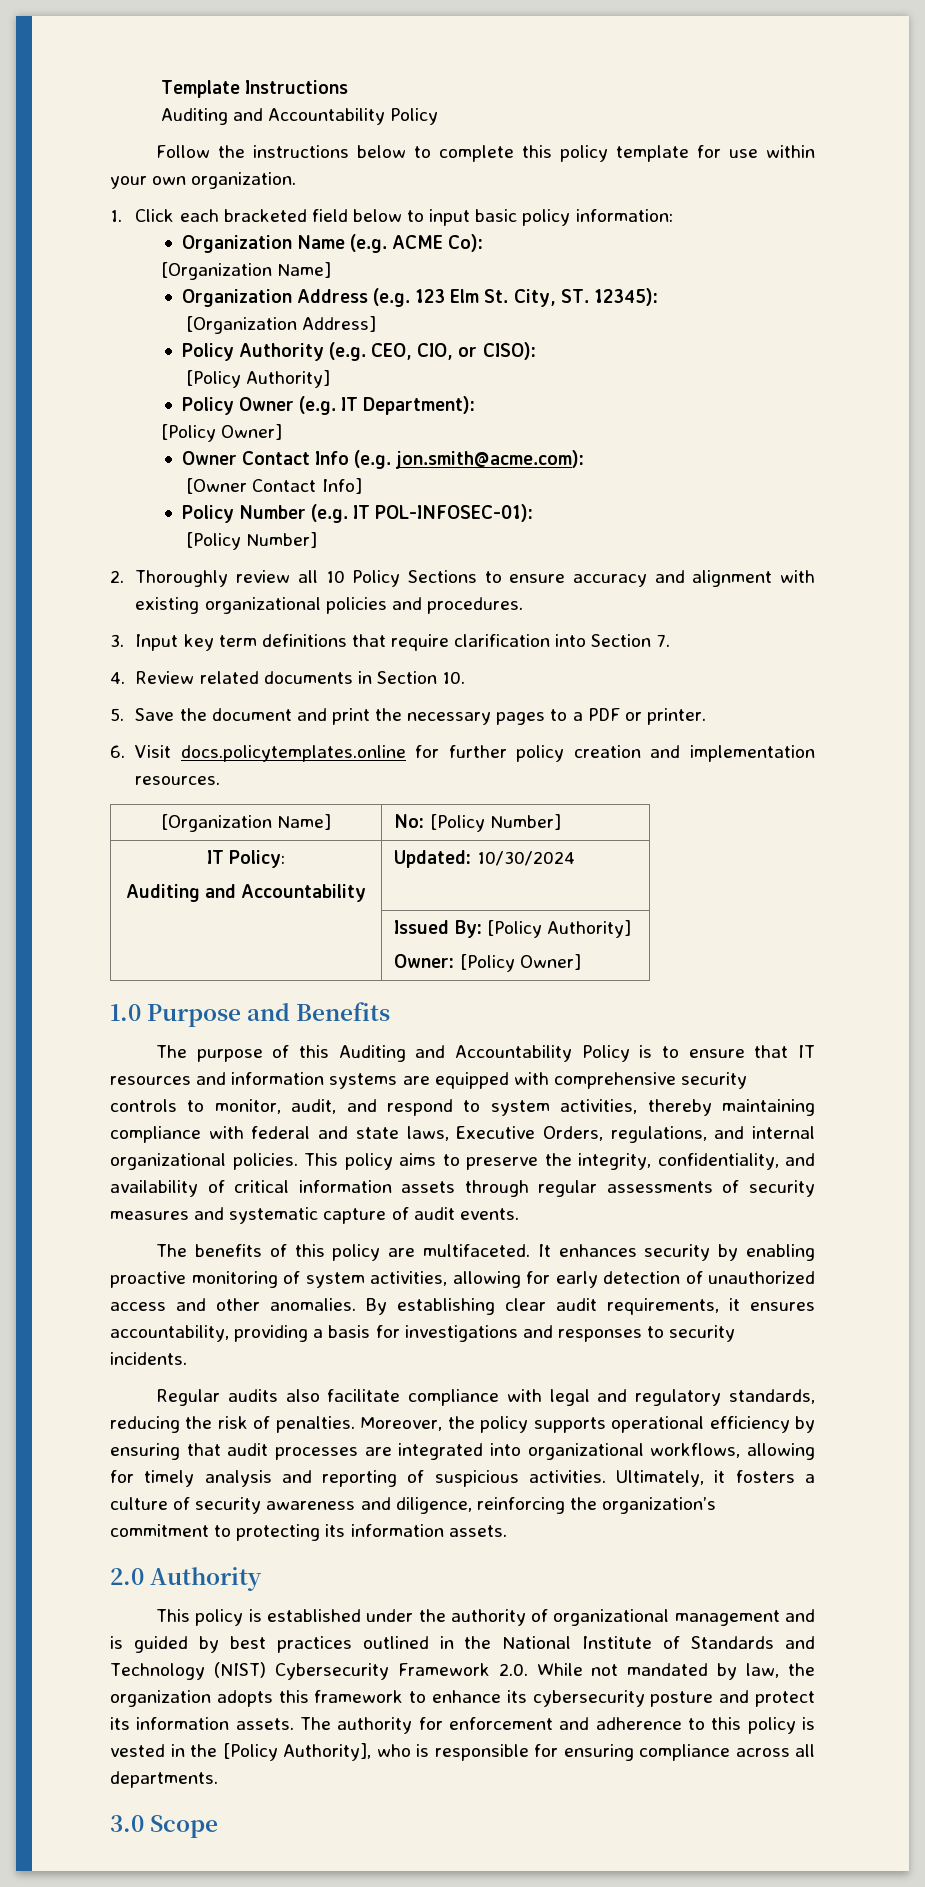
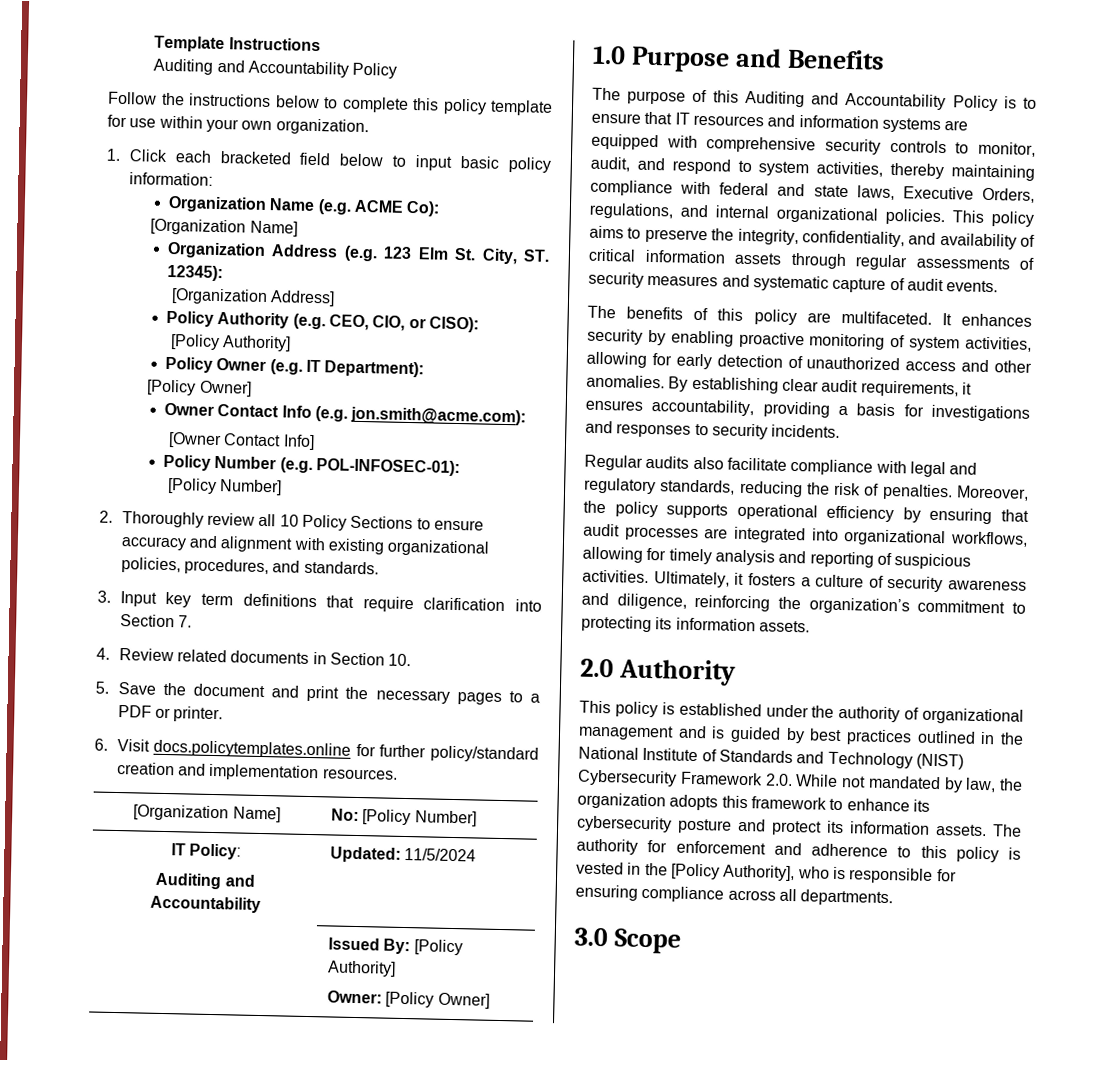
- Policy Number (e.g. IT POL-INFOSEC-01):
+ Policy Number (e.g. POL-INFOSEC-01):
- 2. Thoroughly review all 10 Policy Sections to ensure accuracy and alignment with existing organizational policies and procedures.
+ 2. Thoroughly review all 10 Policy Sections to ensure accuracy and alignment with existing organizational policies, procedures, and standards.
- 6. Visit docs.policytemplates.online for further policy creation and implementation resources.
+ 6. Visit docs.policytemplates.online for further policy/standard creation and implementation resources.
  IT Policy:
- Auditing and Accountability | Updated: 10/30/2024
+ Auditing and Accountability | Updated: 11/5/2024

